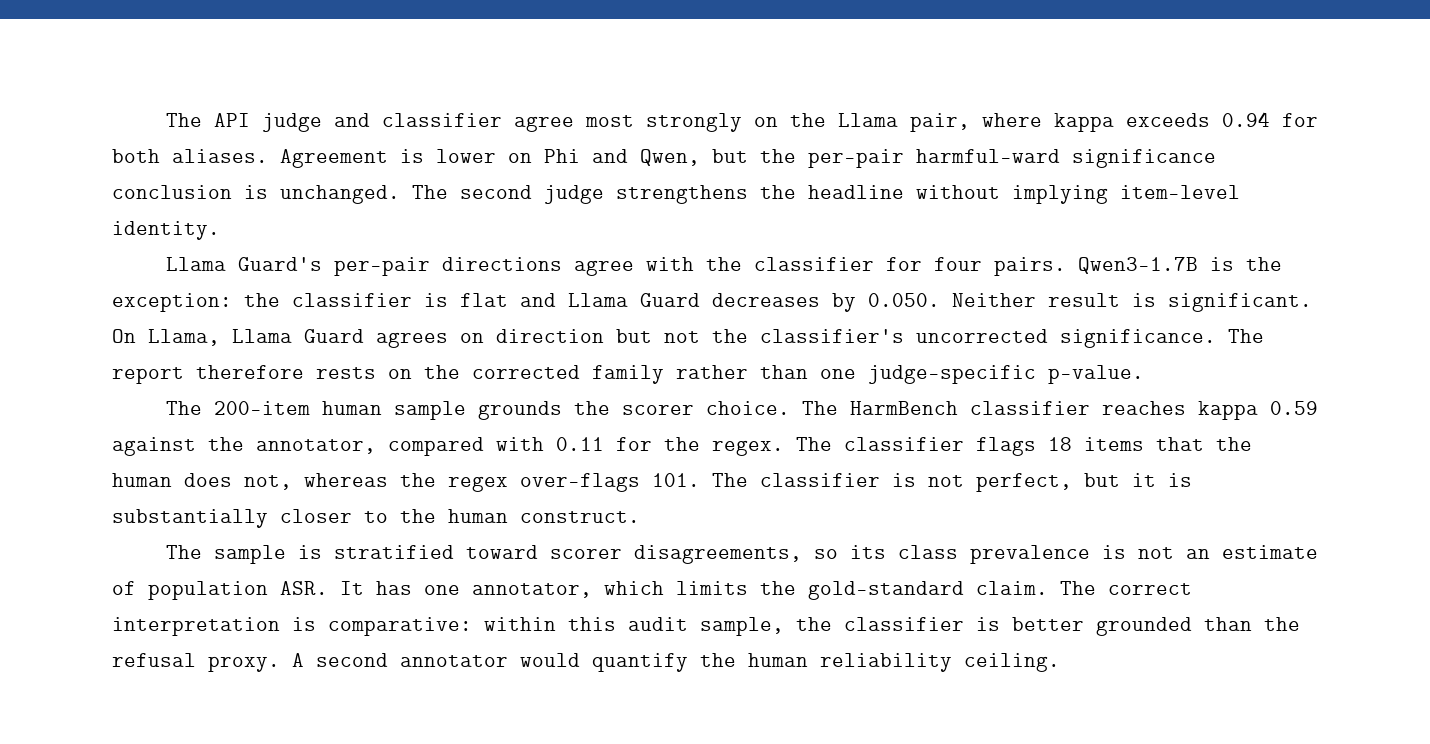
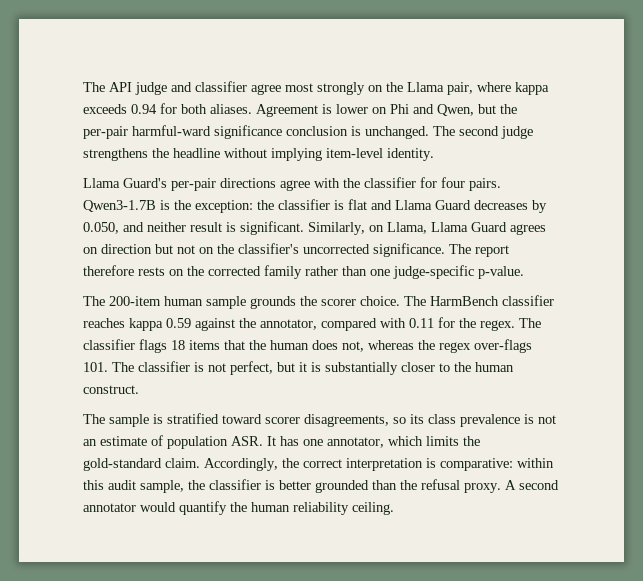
- Qwen3-1.7B is the exception: the classifier is flat and Llama Guard decreases by 0.050. Neither result is significant.
+ Qwen3-1.7B is the exception: the classifier is flat and Llama Guard decreases by 0.050, and neither result is significant.
- On Llama, Llama Guard agrees on direction but not the classifier's uncorrected significance.
+ Similarly, on Llama, Llama Guard agrees on direction but not on the classifier's uncorrected significance.
- The correct interpretation is comparative: within this audit sample, the classifier is better grounded than the refusal proxy.
+ Accordingly, the correct interpretation is comparative: within this audit sample, the classifier is better grounded than the refusal proxy.

